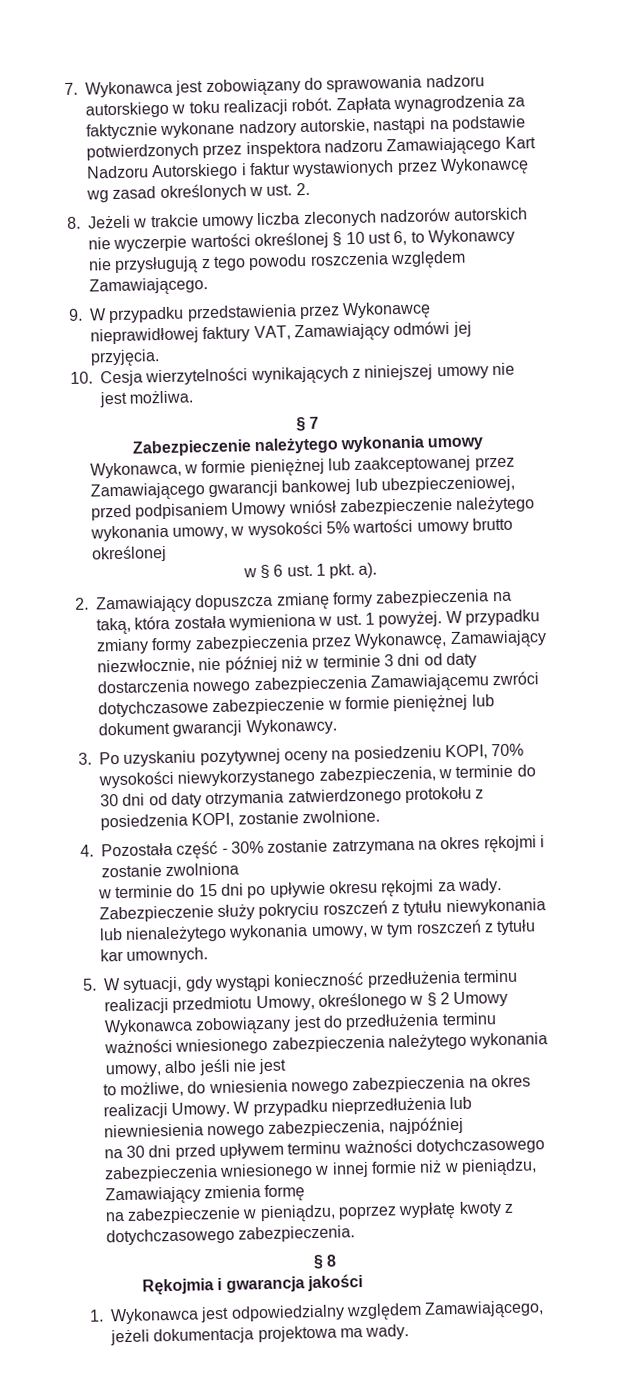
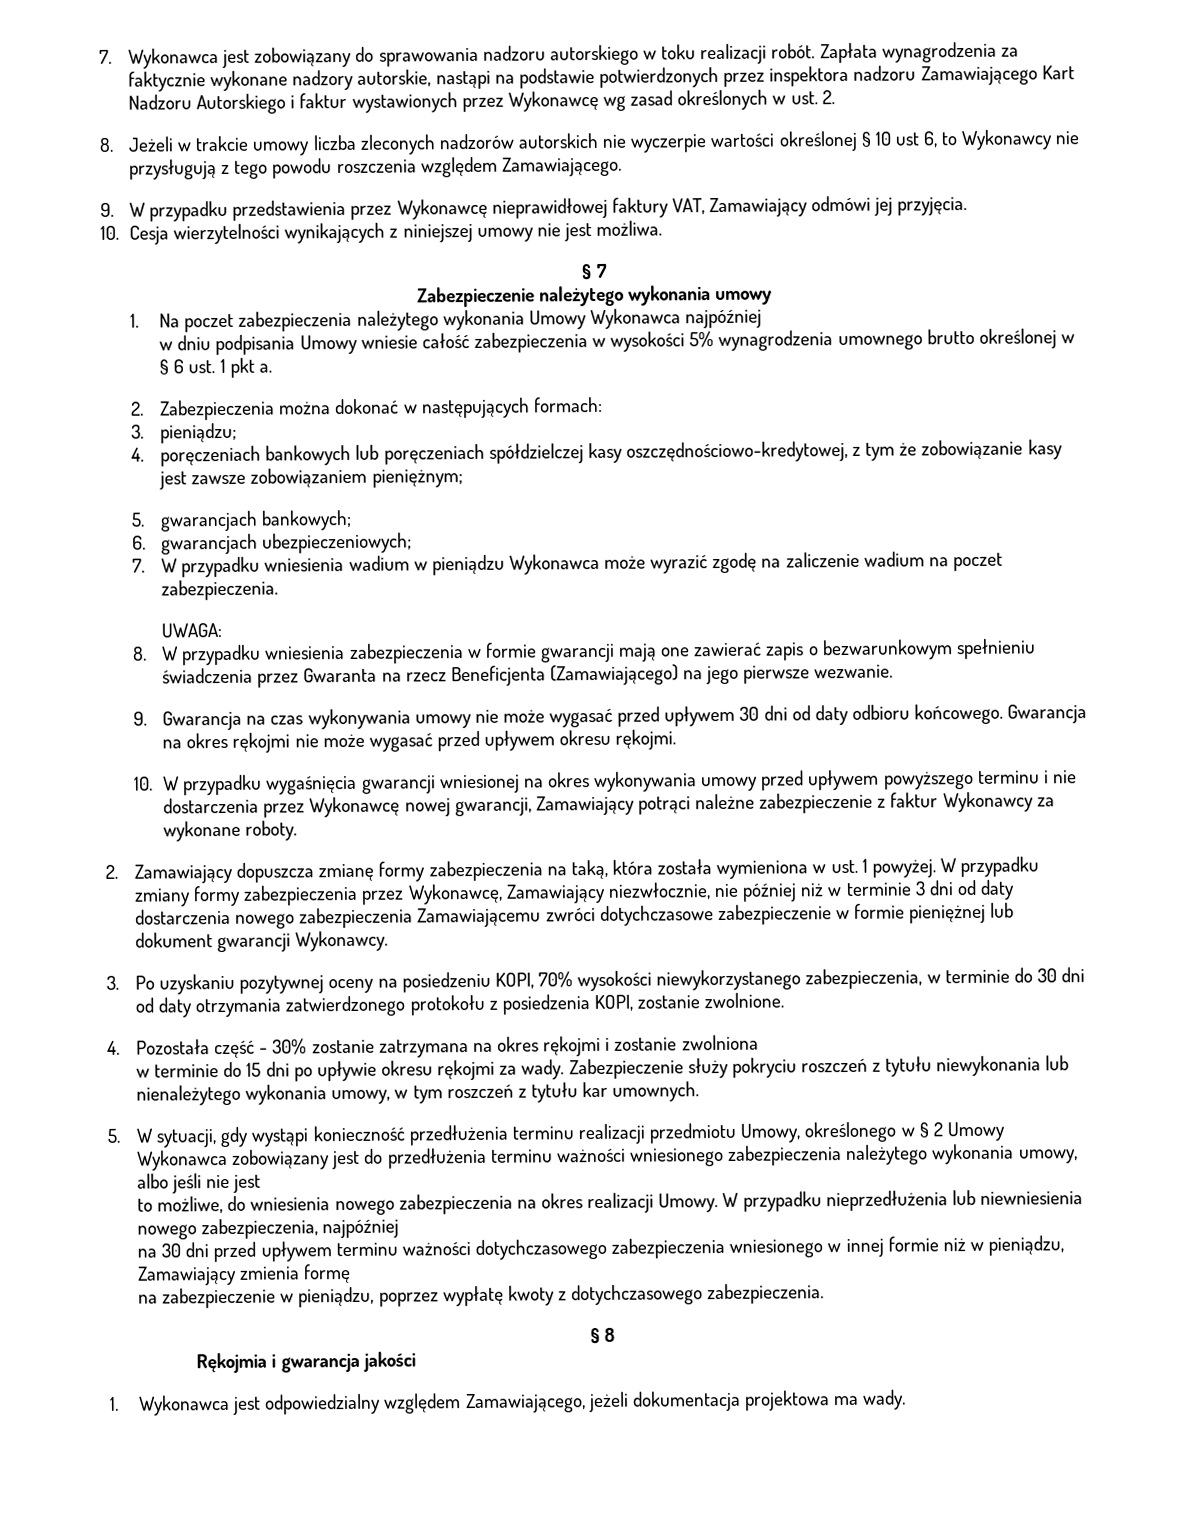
- Wykonawca, w formie pieniężnej lub zaakceptowanej przez Zamawiającego gwarancji bankowej lub ubezpieczeniowej, przed podpisaniem Umowy wniósł zabezpieczenie należytego wykonania umowy, w wysokości 5% wartości umowy brutto określonej
- w § 6 ust. 1 pkt. a).
+ 1. Na poczet zabezpieczenia należytego wykonania Umowy Wykonawca najpóźniej
+ w dniu podpisania Umowy wniesie całość zabezpieczenia w wysokości 5% wynagrodzenia umownego brutto określonej w § 6 ust. 1 pkt a.
+ 2. Zabezpieczenia można dokonać w następujących formach:
+ 3. pieniądzu;
+ 4. poręczeniach bankowych lub poręczeniach spółdzielczej kasy oszczędnościowo-kredytowej, z tym że zobowiązanie kasy jest zawsze zobowiązaniem pieniężnym;
+ 5. gwarancjach bankowych;
+ 6. gwarancjach ubezpieczeniowych;
+ 7. W przypadku wniesienia wadium w pieniądzu Wykonawca może wyrazić zgodę na zaliczenie wadium na poczet zabezpieczenia.
+ UWAGA:
+ 8. W przypadku wniesienia zabezpieczenia w formie gwarancji mają one zawierać zapis o bezwarunkowym spełnieniu świadczenia przez Gwaranta na rzecz Beneficjenta (Zamawiającego) na jego pierwsze wezwanie.
+ 9. Gwarancja na czas wykonywania umowy nie może wygasać przed upływem 30 dni od daty odbioru końcowego. Gwarancja na okres rękojmi nie może wygasać przed upływem okresu rękojmi.
+ 10. W przypadku wygaśnięcia gwarancji wniesionej na okres wykonywania umowy przed upływem powyższego terminu i nie dostarczenia przez Wykonawcę nowej gwarancji, Zamawiający potrąci należne zabezpieczenie z faktur Wykonawcy za wykonane roboty.

